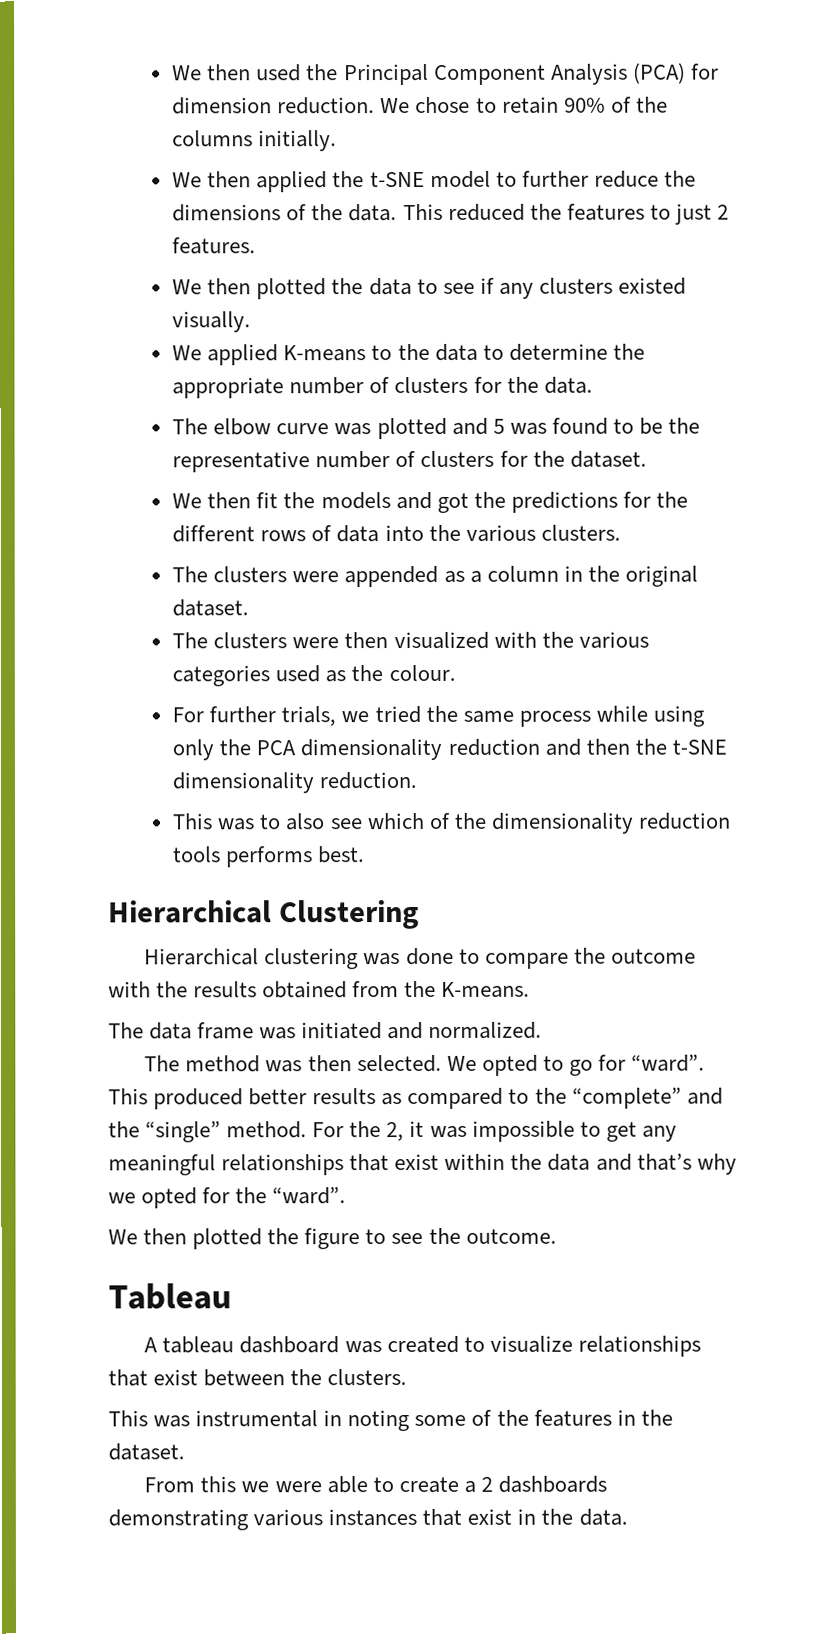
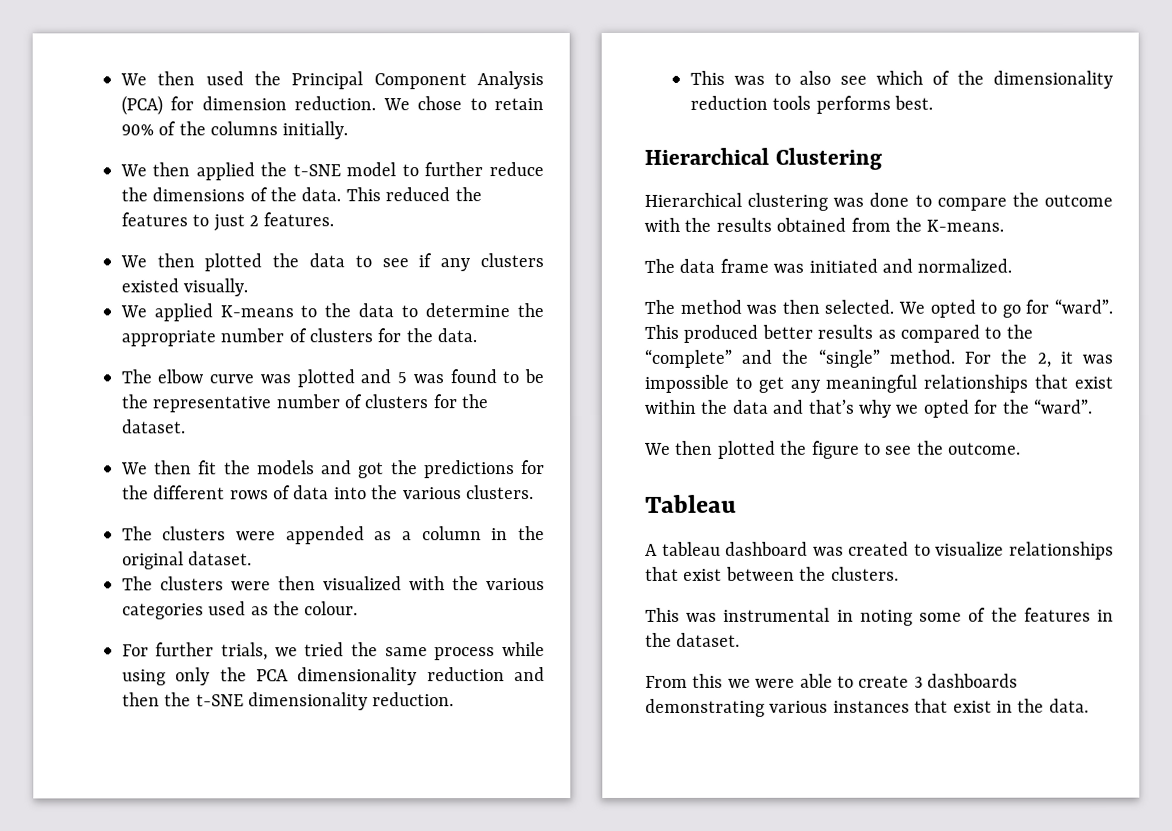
- From this we were able to create a 2 dashboards demonstrating various instances that exist in the data.
+ From this we were able to create 3 dashboards demonstrating various instances that exist in the data.

